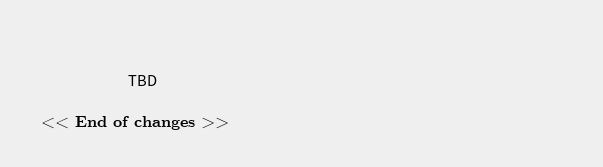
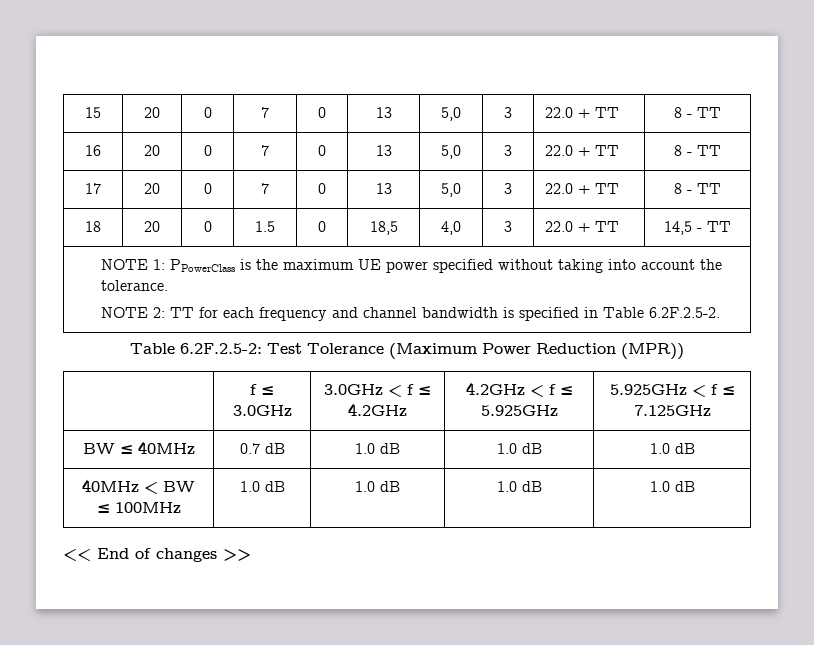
- TBD
+ 15 | 20 | 0 | 7 | 0 | 13 | 5,0 | 3 | 22.0 + TT | 8 - TT
+ 16 | 20 | 0 | 7 | 0 | 13 | 5,0 | 3 | 22.0 + TT | 8 - TT
+ 17 | 20 | 0 | 7 | 0 | 13 | 5,0 | 3 | 22.0 + TT | 8 - TT
+ 18 | 20 | 0 | 1.5 | 0 | 18,5 | 4,0 | 3 | 22.0 + TT | 14,5 - TT
+ NOTE 1: PPowerClass is the maximum UE power specified without taking into account the tolerance.
+ NOTE 2: TT for each frequency and channel bandwidth is specified in Table 6.2F.2.5-2.
+ Table 6.2F.2.5-2: Test Tolerance (Maximum Power Reduction (MPR))
+ | f ≤ 3.0GHz | 3.0GHz < f ≤ 4.2GHz | 4.2GHz < f ≤ 5.925GHz | 5.925GHz < f ≤ 7.125GHz
+ BW ≤ 40MHz | 0.7 dB | 1.0 dB | 1.0 dB | 1.0 dB
+ 40MHz < BW ≤ 100MHz | 1.0 dB | 1.0 dB | 1.0 dB | 1.0 dB

